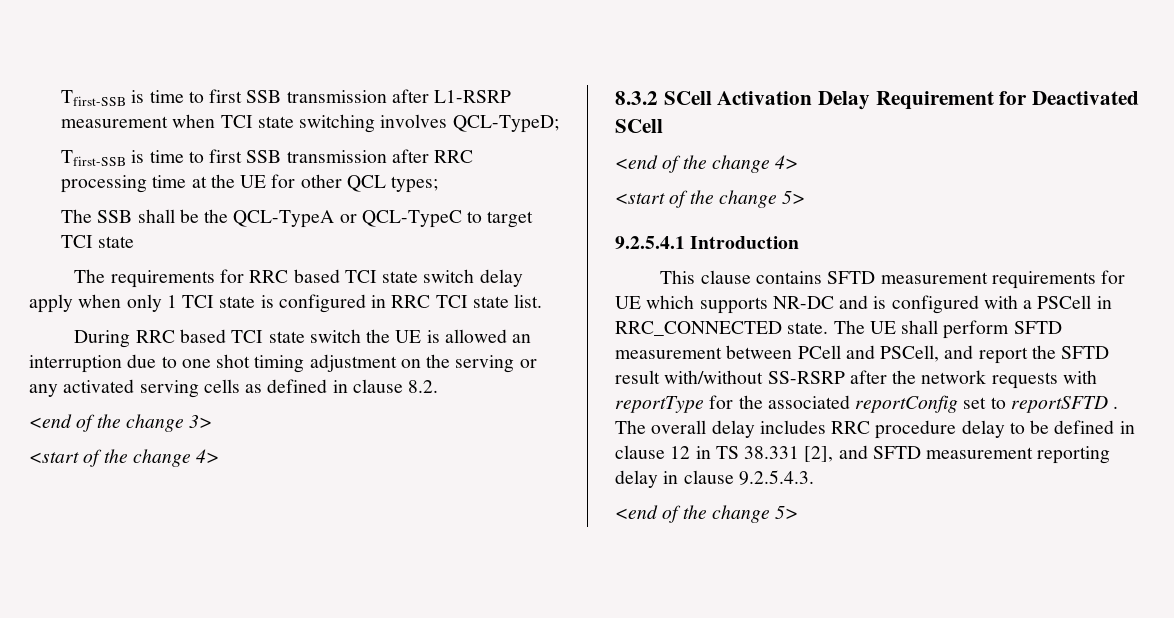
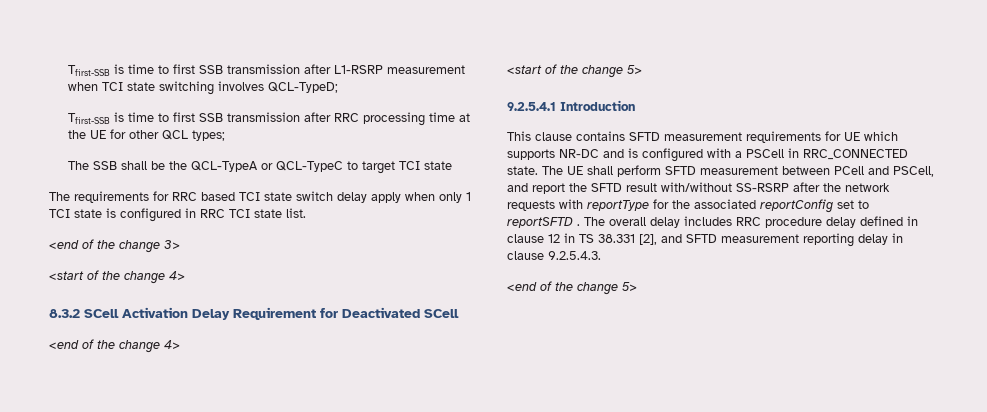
- During RRC based TCI state switch the UE is allowed an interruption due to one shot timing adjustment on the serving or any activated serving cells as defined in clause 8.2.
- The overall delay includes RRC procedure delay to be defined in clause 12 in TS 38.331 [2], and SFTD measurement reporting delay in clause 9.2.5.4.3.
+ The overall delay includes RRC procedure delay defined in clause 12 in TS 38.331 [2], and SFTD measurement reporting delay in clause 9.2.5.4.3.

